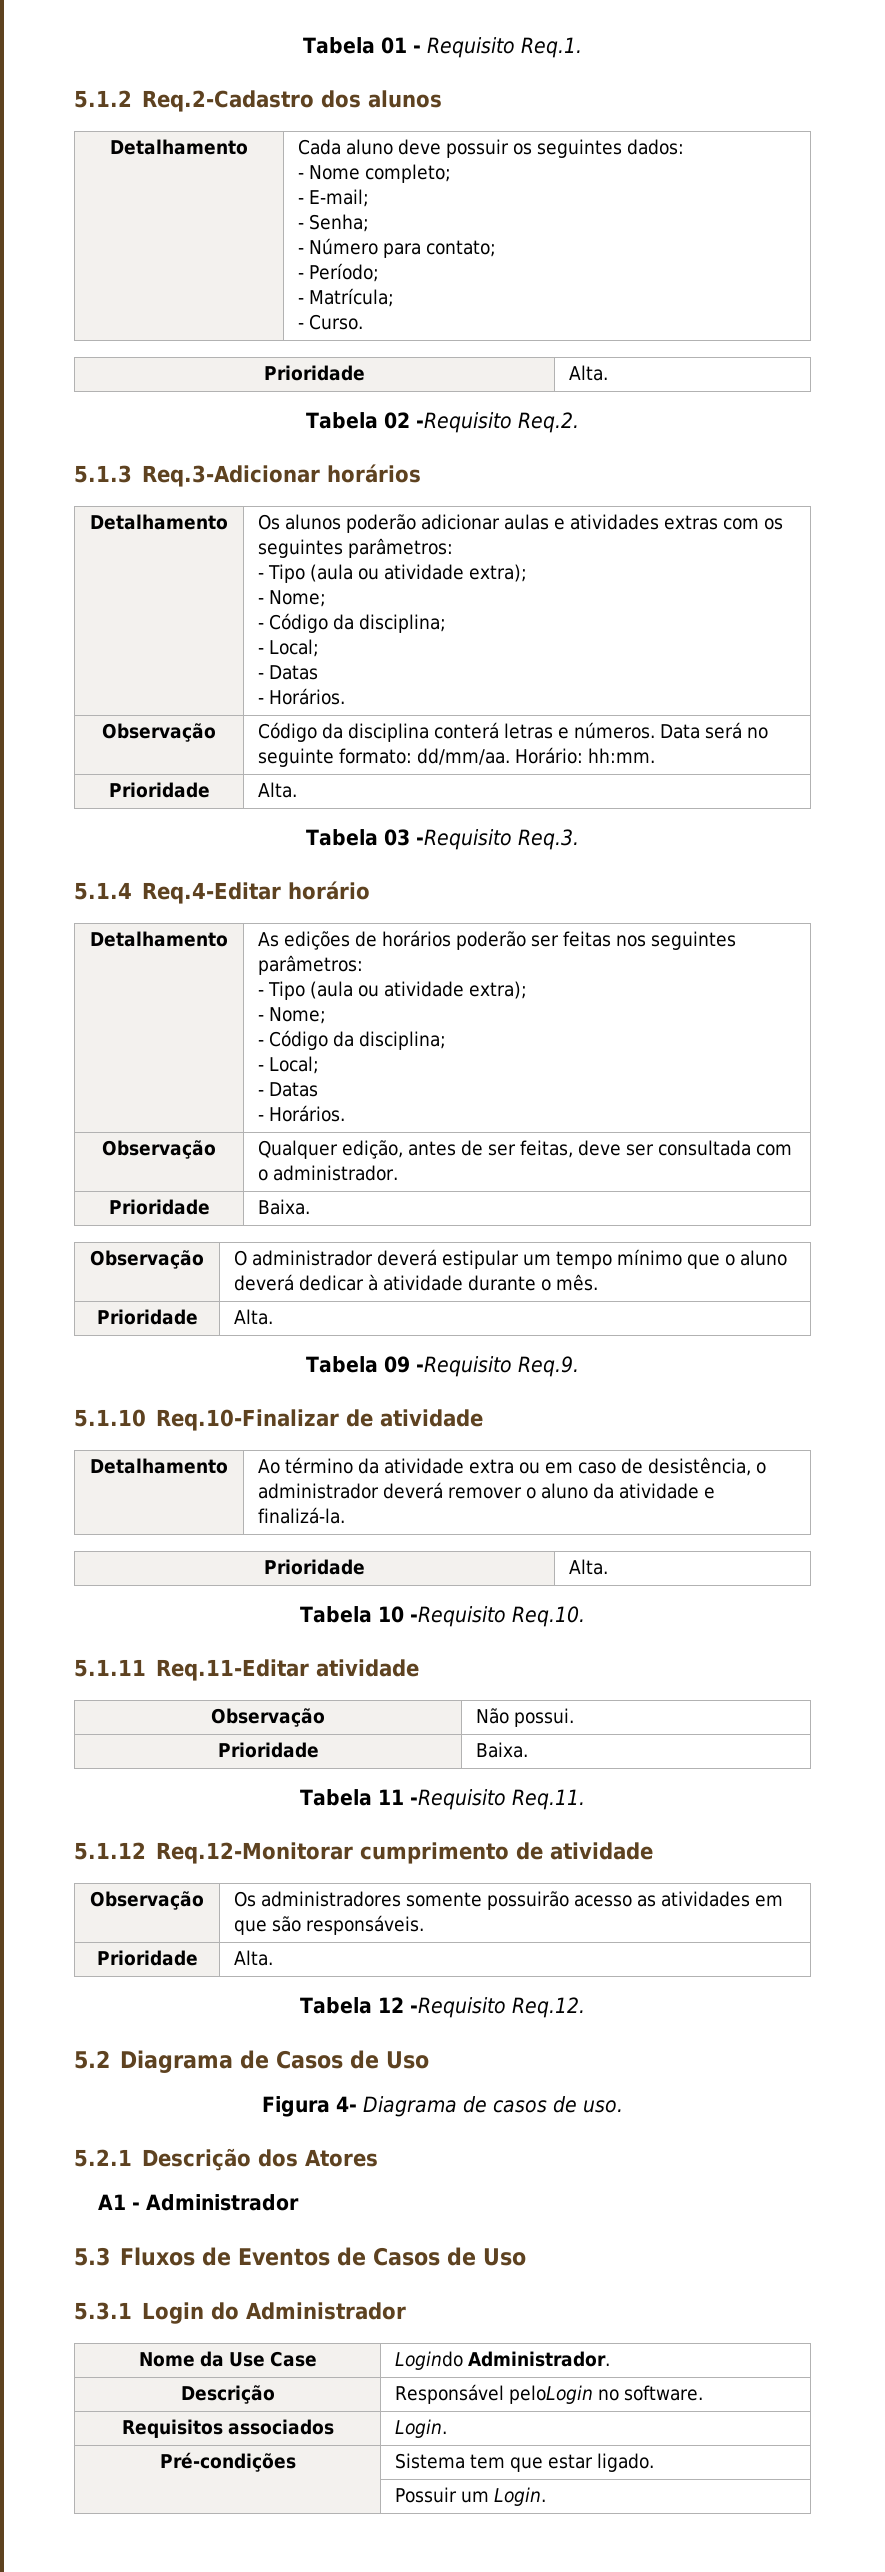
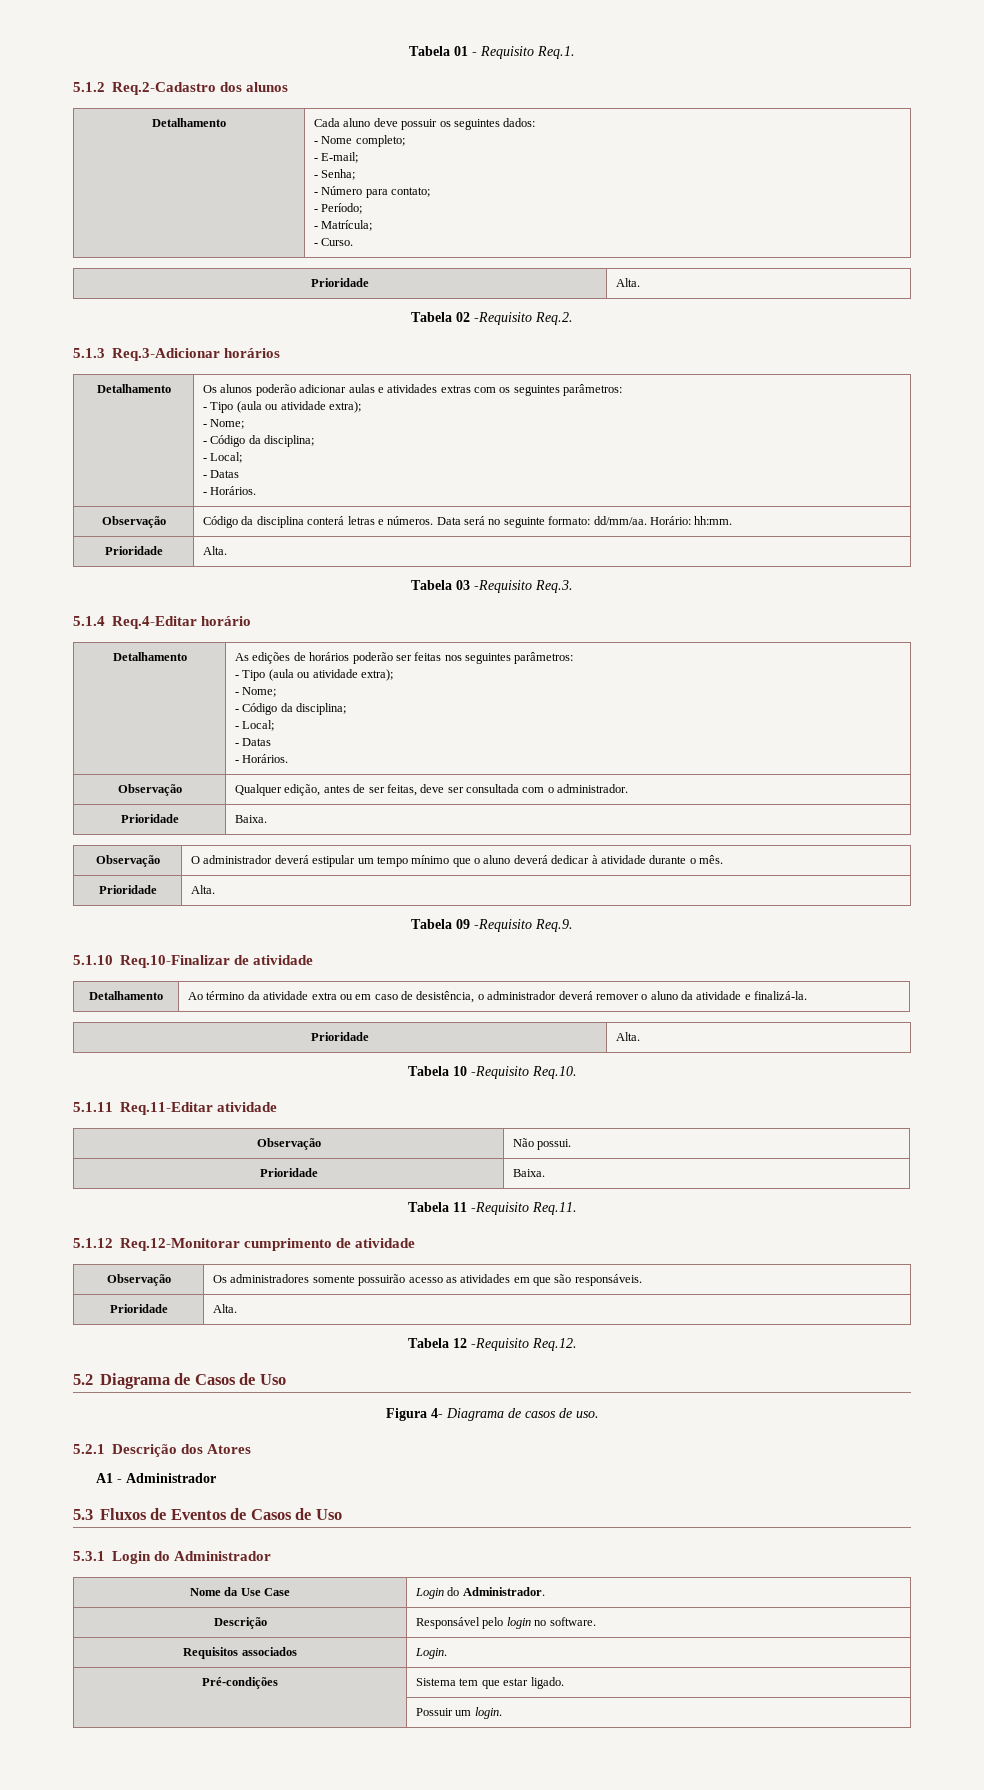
- Nome da Use Case | Logindo Administrador.
+ Nome da Use Case | Login do Administrador.
- Descrição | Responsável peloLogin no software.
+ Descrição | Responsável pelo login no software.
- | Possuir um Login.
+ | Possuir um login.

